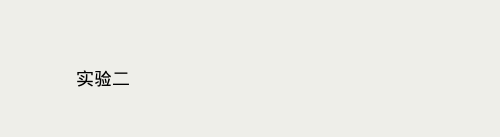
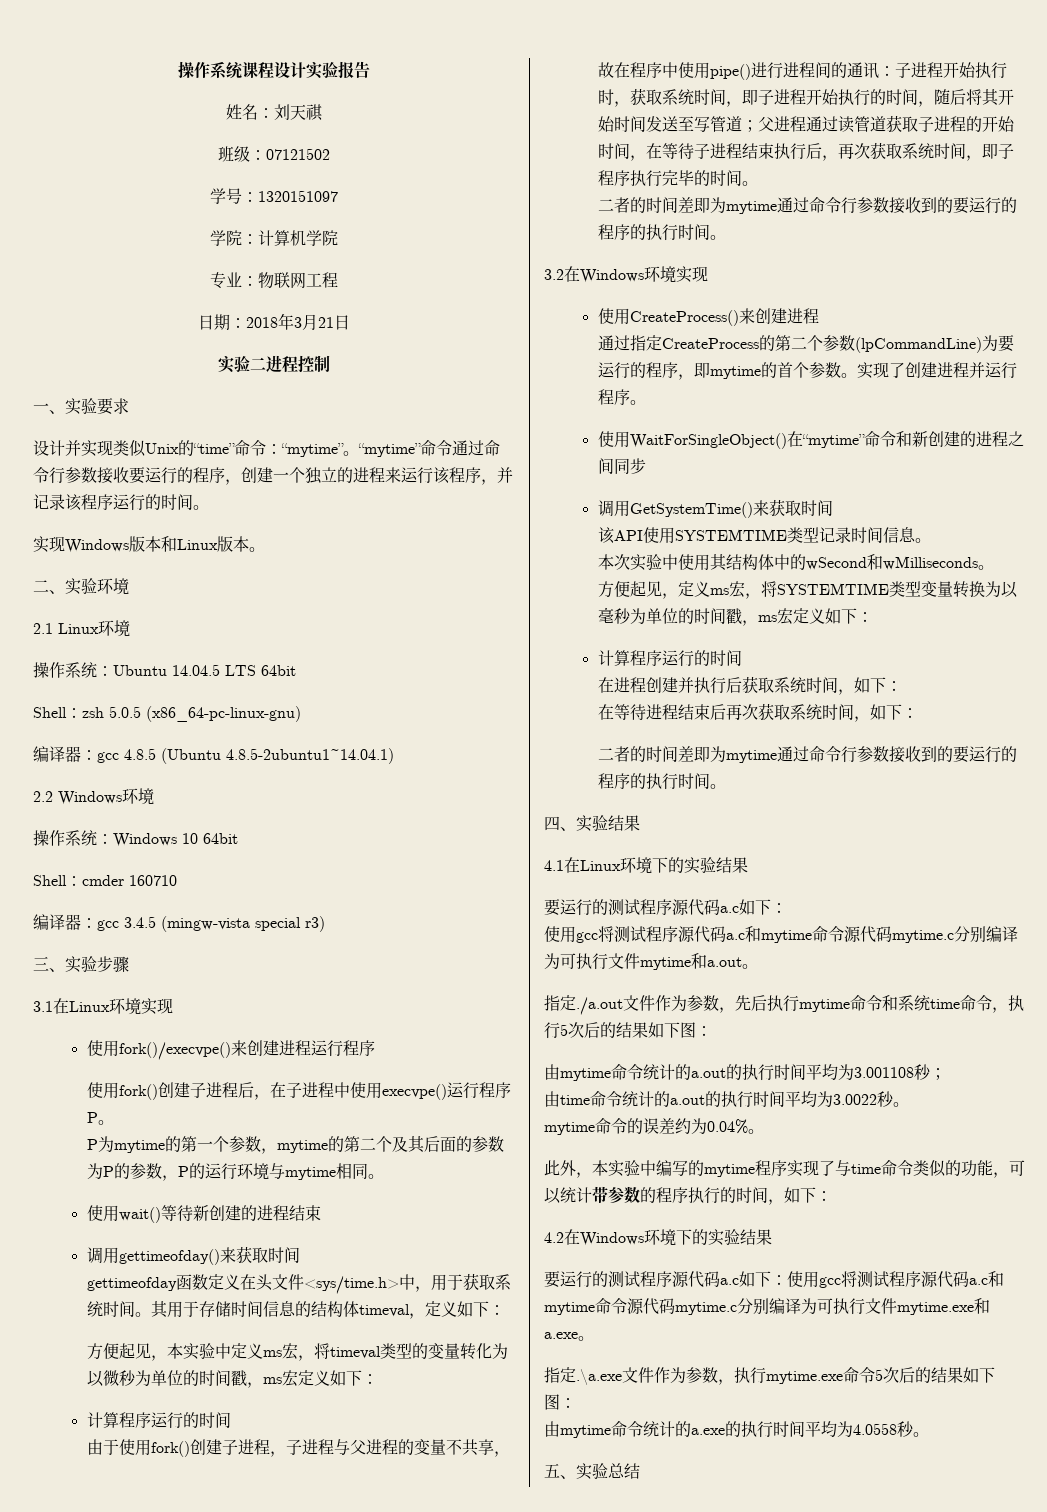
- 实验二
+ 操作系统课程设计实验报告
+ 姓名：刘天祺
+ 班级：07121502
+ 学号：1320151097
+ 学院：计算机学院
+ 专业：物联网工程
+ 日期：2018年3月21日
+ 实验二进程控制
+ 一、实验要求
+ 设计并实现类似Unix的“time”命令：“mytime”。“mytime”命令通过命令行参数接收要运行的程序，创建一个独立的进程来运行该程序，并记录该程序运行的时间。
+ 实现Windows版本和Linux版本。
+ 二、实验环境
+ 2.1 Linux环境
+ 操作系统：Ubuntu 14.04.5 LTS 64bit
+ Shell：zsh 5.0.5 (x86_64-pc-linux-gnu)
+ 编译器：gcc 4.8.5 (Ubuntu 4.8.5-2ubuntu1~14.04.1)
+ 2.2 Windows环境
+ 操作系统：Windows 10 64bit
+ Shell：cmder 160710
+ 编译器：gcc 3.4.5 (mingw-vista special r3)
+ 三、实验步骤
+ 3.1在Linux环境实现
+ 使用fork()/execvpe()来创建进程运行程序
+ 使用fork()创建子进程后，在子进程中使用execvpe()运行程序P。
+ P为mytime的第一个参数，mytime的第二个及其后面的参数为P的参数，P的运行环境与mytime相同。
+ 使用wait()等待新创建的进程结束
+ 调用gettimeofday()来获取时间
+ gettimeofday函数定义在头文件<sys/time.h>中，用于获取系统时间。其用于存储时间信息的结构体timeval，定义如下：
+ 方便起见，本实验中定义ms宏，将timeval类型的变量转化为以微秒为单位的时间戳，ms宏定义如下：
+ 计算程序运行的时间
+ 由于使用fork()创建子进程，子进程与父进程的变量不共享，故在程序中使用pipe()进行进程间的通讯：子进程开始执行时，获取系统时间，即子进程开始执行的时间，随后将其开始时间发送至写管道；父进程通过读管道获取子进程的开始时间，在等待子进程结束执行后，再次获取系统时间，即子程序执行完毕的时间。
+ 二者的时间差即为mytime通过命令行参数接收到的要运行的程序的执行时间。
+ 3.2在Windows环境实现
+ 使用CreateProcess()来创建进程
+ 通过指定CreateProcess的第二个参数(lpCommandLine)为要运行的程序，即mytime的首个参数。实现了创建进程并运行程序。
+ 使用WaitForSingleObject()在“mytime”命令和新创建的进程之间同步
+ 调用GetSystemTime()来获取时间
+ 该API使用SYSTEMTIME类型记录时间信息。
+ 本次实验中使用其结构体中的wSecond和wMilliseconds。
+ 方便起见，定义ms宏，将SYSTEMTIME类型变量转换为以毫秒为单位的时间戳，ms宏定义如下：
+ 计算程序运行的时间
+ 在进程创建并执行后获取系统时间，如下：
+ 在等待进程结束后再次获取系统时间，如下：
+ 二者的时间差即为mytime通过命令行参数接收到的要运行的程序的执行时间。
+ 四、实验结果
+ 4.1在Linux环境下的实验结果
+ 要运行的测试程序源代码a.c如下：
+ 使用gcc将测试程序源代码a.c和mytime命令源代码mytime.c分别编译为可执行文件mytime和a.out。
+ 指定./a.out文件作为参数，先后执行mytime命令和系统time命令，执行5次后的结果如下图：
+ 由mytime命令统计的a.out的执行时间平均为3.001108秒；
+ 由time命令统计的a.out的执行时间平均为3.0022秒。
+ mytime命令的误差约为0.04%。
+ 此外，本实验中编写的mytime程序实现了与time命令类似的功能，可以统计带参数的程序执行的时间，如下：
+ 4.2在Windows环境下的实验结果
+ 要运行的测试程序源代码a.c如下：使用gcc将测试程序源代码a.c和mytime命令源代码mytime.c分别编译为可执行文件mytime.exe和a.exe。
+ 指定.\a.exe文件作为参数，执行mytime.exe命令5次后的结果如下图：
+ 由mytime命令统计的a.exe的执行时间平均为4.0558秒。
+ 五、实验总结

